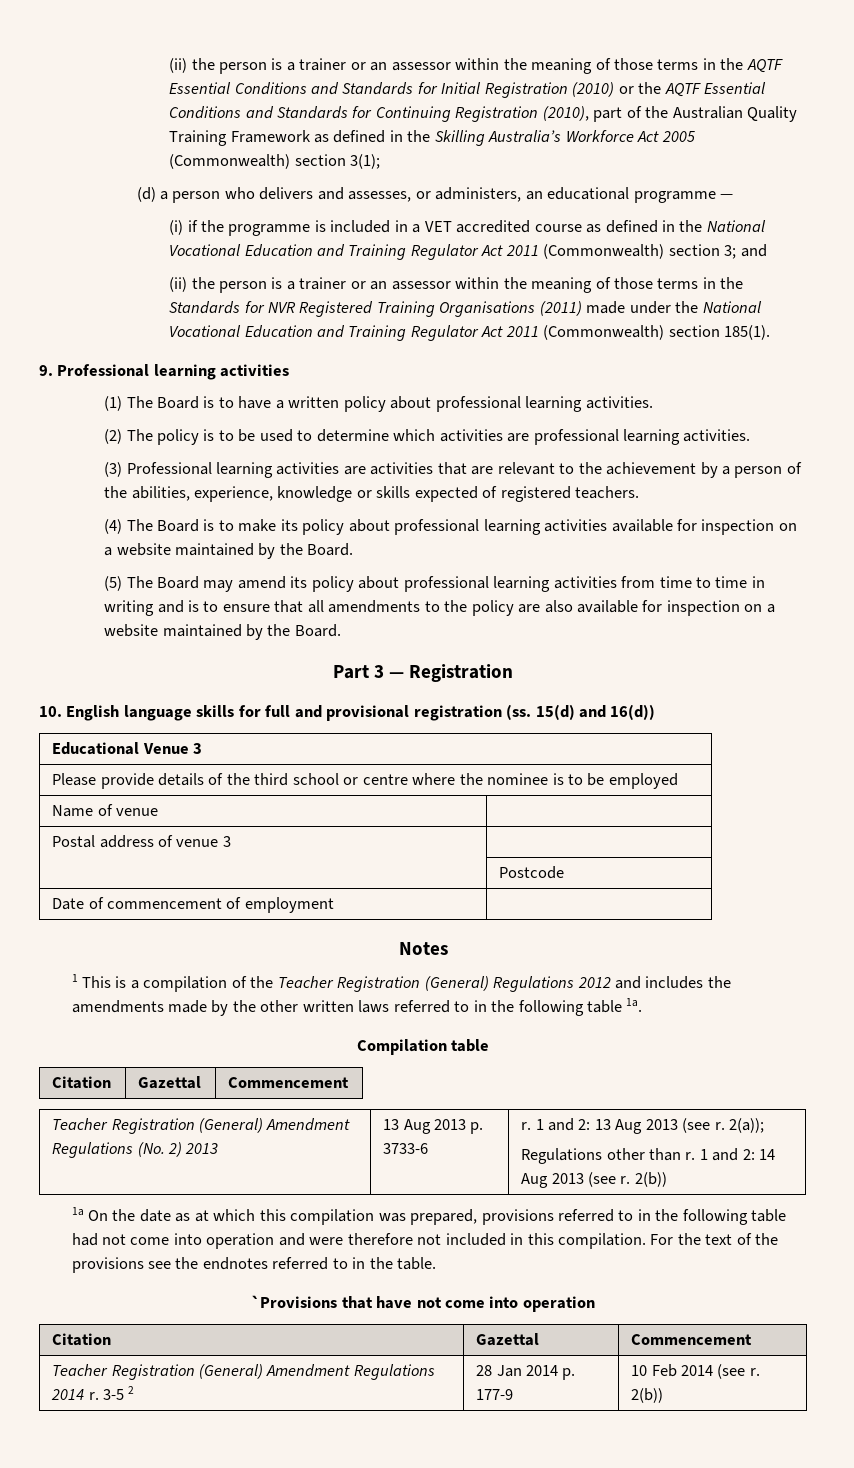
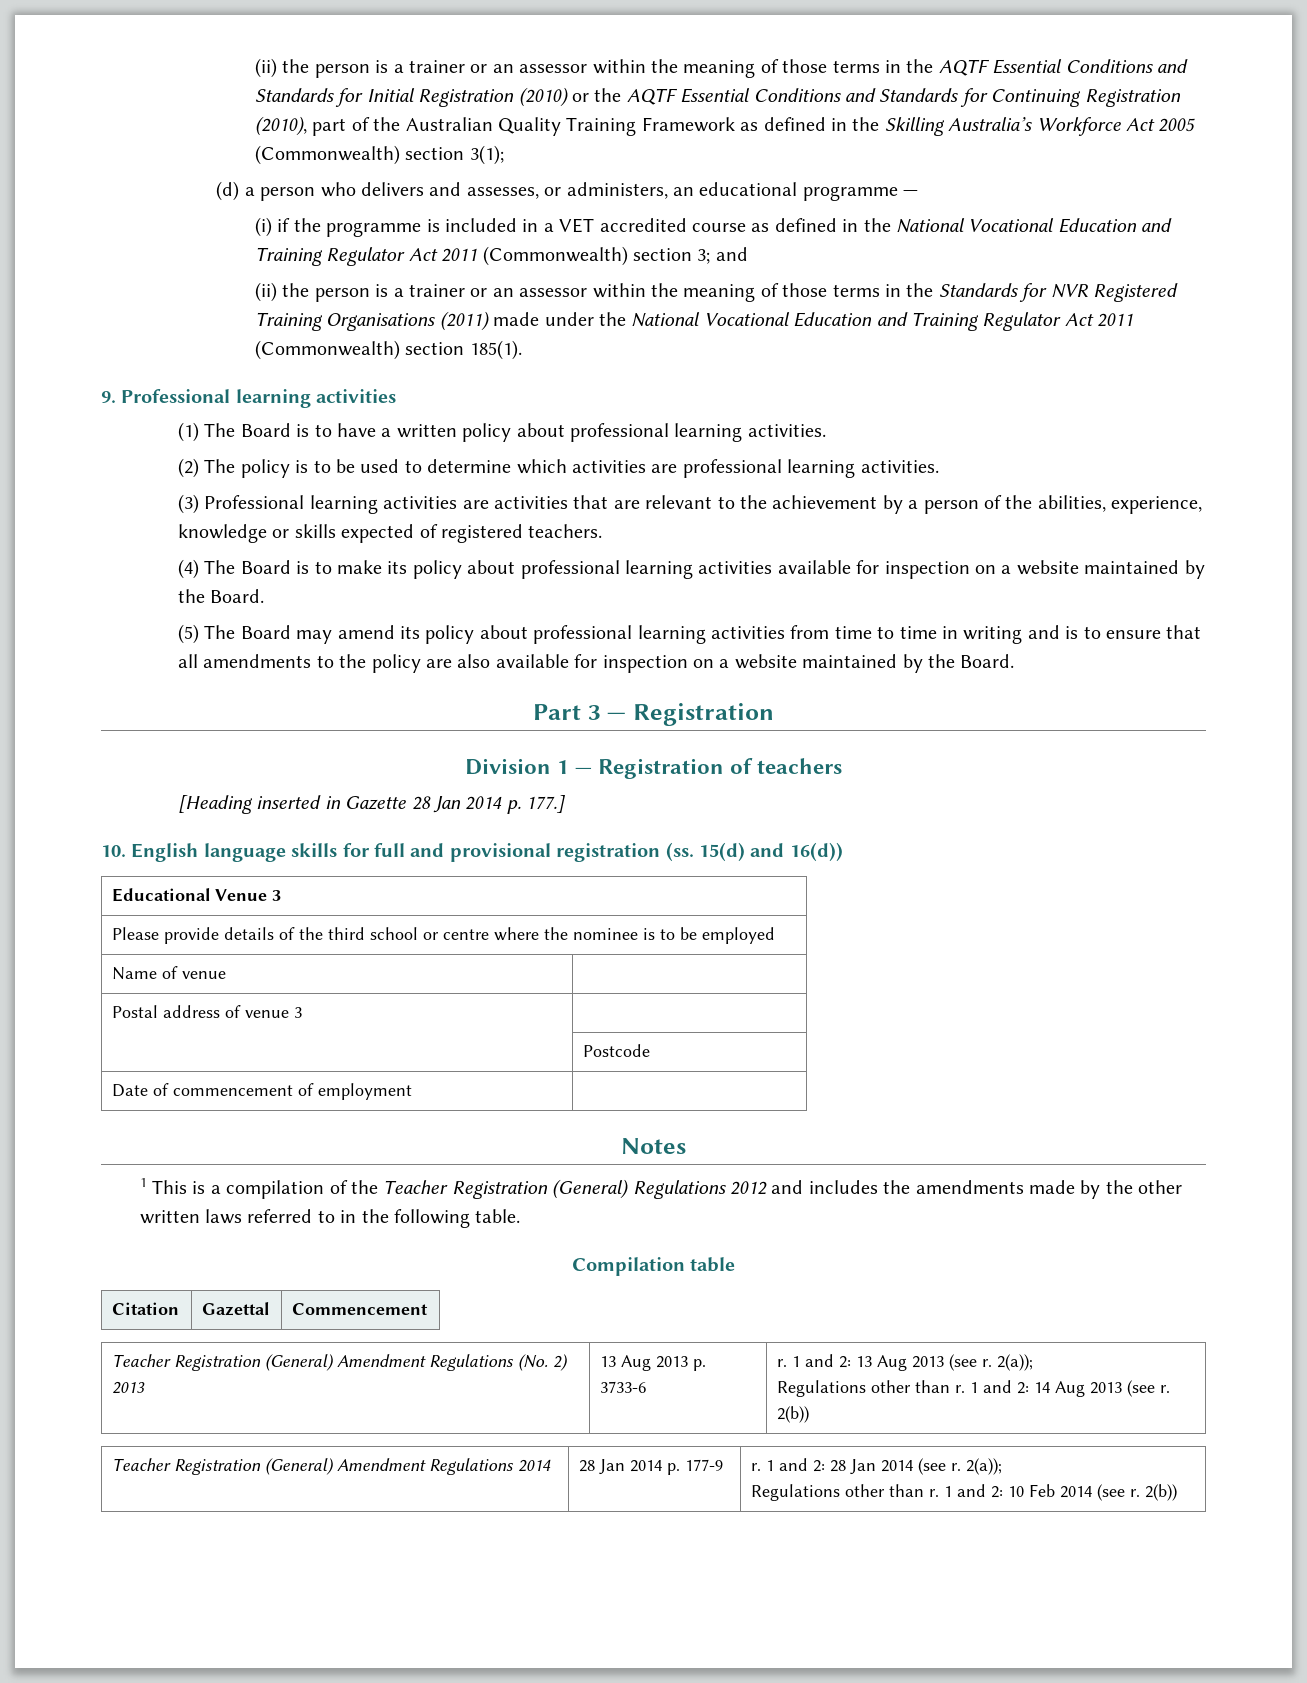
+ Division 1 — Registration of teachers
+ [Heading inserted in Gazette 28 Jan 2014 p. 177.]
- 1 This is a compilation of the Teacher Registration (General) Regulations 2012 and includes the amendments made by the other written laws referred to in the following table 1a.
+ 1 This is a compilation of the Teacher Registration (General) Regulations 2012 and includes the amendments made by the other written laws referred to in the following table.
- 1a On the date as at which this compilation was prepared, provisions referred to in the following table had not come into operation and were therefore not included in this compilation. For the text of the provisions see the endnotes referred to in the table.
- `Provisions that have not come into operation
- Citation | Gazettal | Commencement
- Teacher Registration (General) Amendment Regulations 2014 r. 3-5 2 | 28 Jan 2014 p. 177-9 | 10 Feb 2014 (see r. 2(b))
+ Teacher Registration (General) Amendment Regulations 2014 | 28 Jan 2014 p. 177-9 | r. 1 and 2: 28 Jan 2014 (see r. 2(a));
+ Regulations other than r. 1 and 2: 10 Feb 2014 (see r. 2(b))

